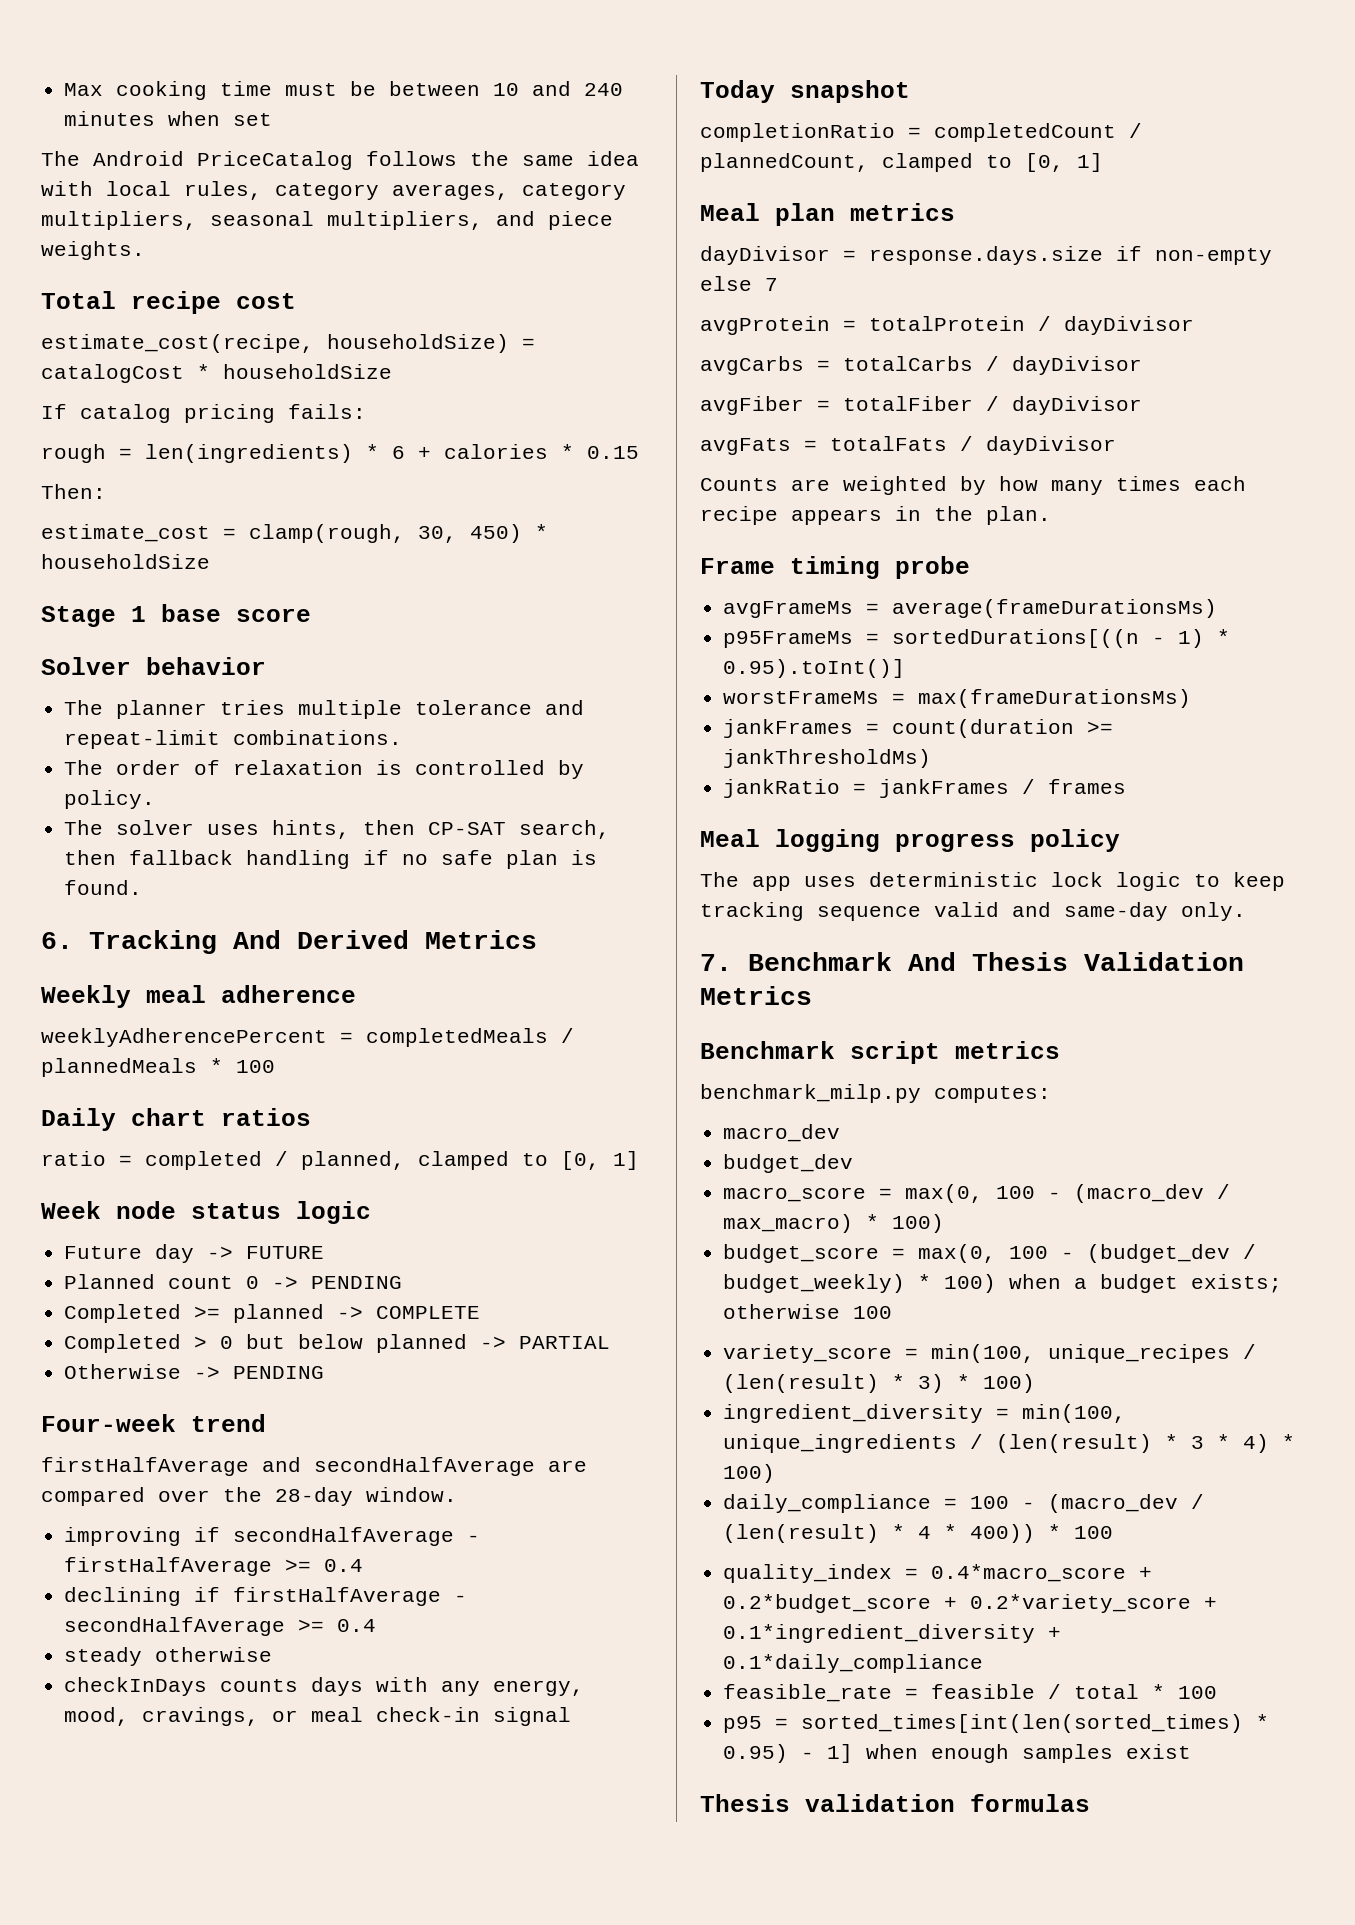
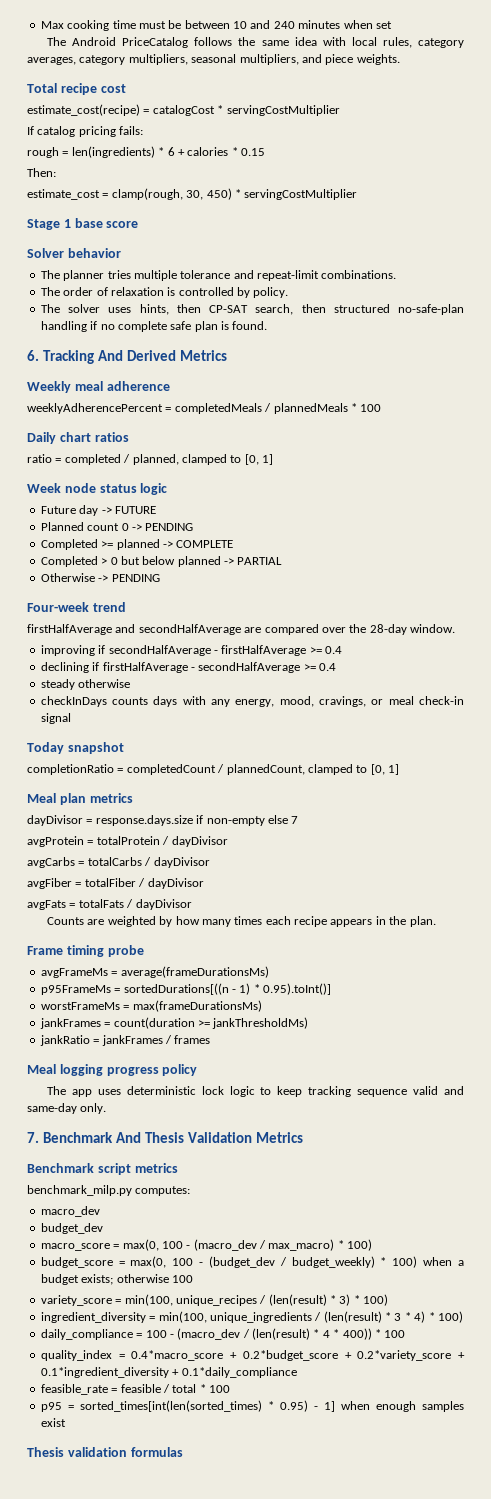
- estimate_cost(recipe, householdSize) = catalogCost * householdSize
+ estimate_cost(recipe) = catalogCost * servingCostMultiplier
- estimate_cost = clamp(rough, 30, 450) * householdSize
+ estimate_cost = clamp(rough, 30, 450) * servingCostMultiplier
- The solver uses hints, then CP-SAT search, then fallback handling if no safe plan is found.
+ The solver uses hints, then CP-SAT search, then structured no-safe-plan handling if no complete safe plan is found.

